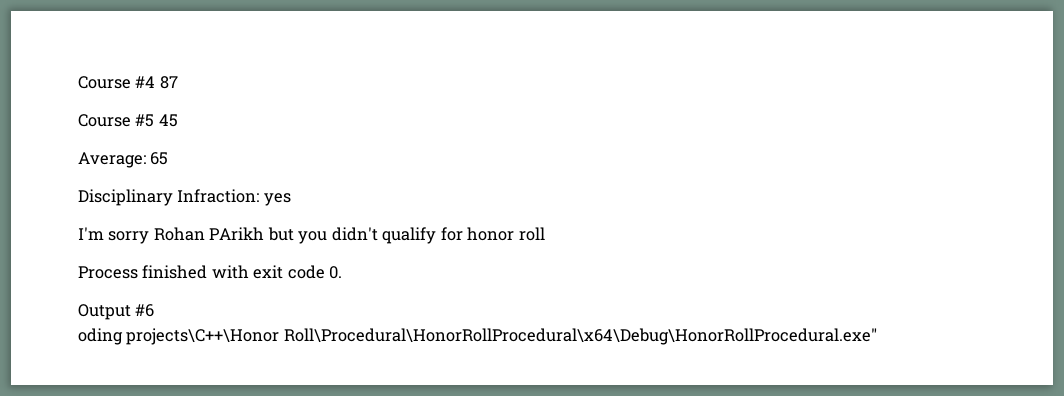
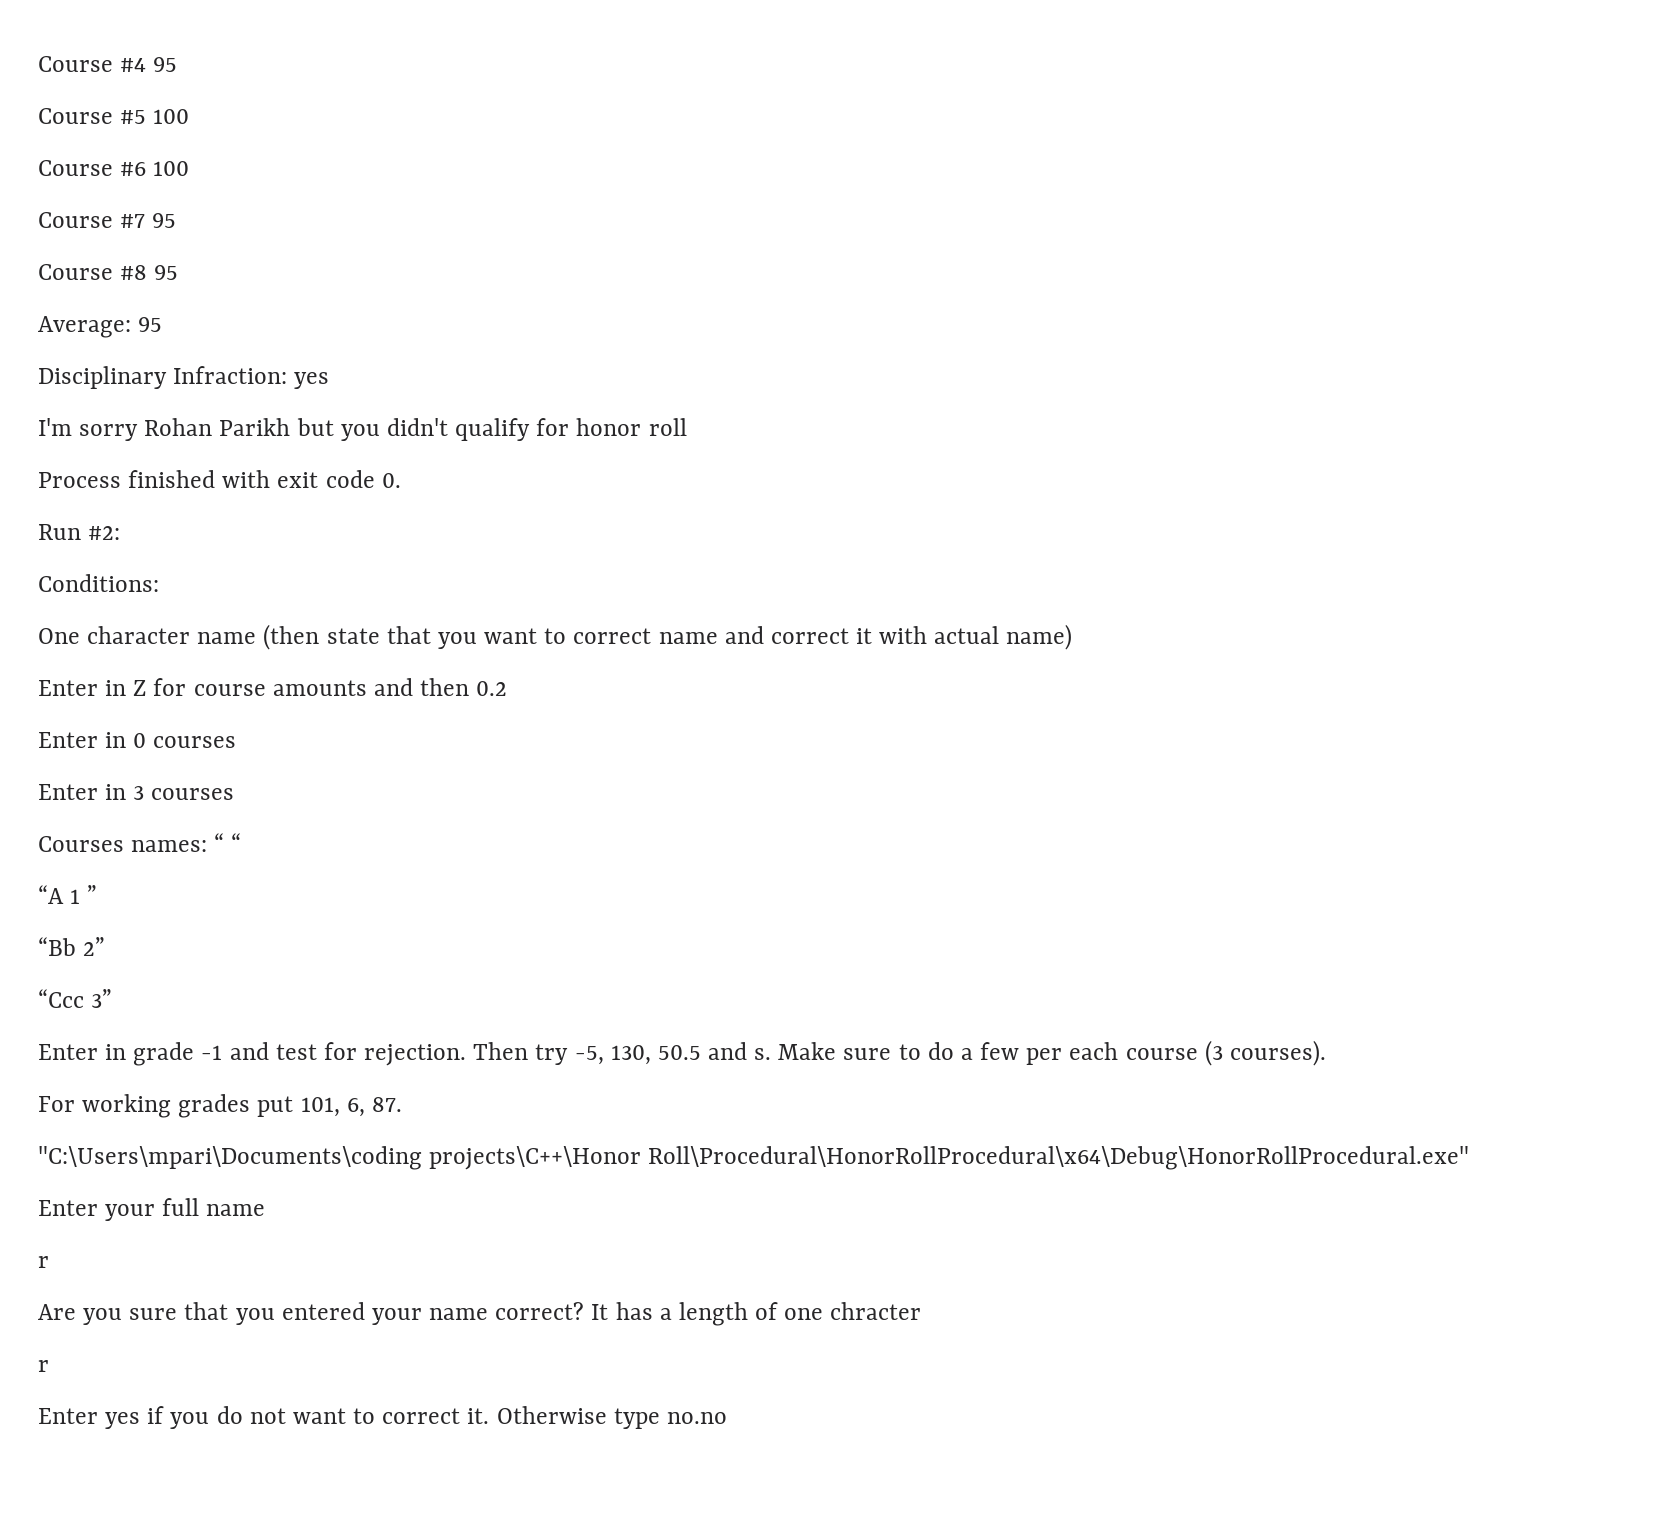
- Course #4 87
+ Course #4 95
- Course #5 45
+ Course #5 100
+ Course #6 100
+ Course #7 95
+ Course #8 95
- Average: 65
+ Average: 95
- I'm sorry Rohan PArikh but you didn't qualify for honor roll
+ I'm sorry Rohan Parikh but you didn't qualify for honor roll
- Output #6
- oding projects\C++\Honor Roll\Procedural\HonorRollProcedural\x64\Debug\HonorRollProcedural.exe"
+ Run #2:
+ Conditions:
+ One character name (then state that you want to correct name and correct it with actual name)
+ Enter in Z for course amounts and then 0.2
+ Enter in 0 courses
+ Enter in 3 courses
+ Courses names: “ “
+ “A 1 ”
+ “Bb 2”
+ “Ccc 3”
+ Enter in grade -1 and test for rejection. Then try -5, 130, 50.5 and s. Make sure to do a few per each course (3 courses).
+ For working grades put 101, 6, 87.
+ "C:\Users\mpari\Documents\coding projects\C++\Honor Roll\Procedural\HonorRollProcedural\x64\Debug\HonorRollProcedural.exe"
+ Enter your full name
+ r
+ Are you sure that you entered your name correct? It has a length of one chracter
+ r
+ Enter yes if you do not want to correct it. Otherwise type no.no

